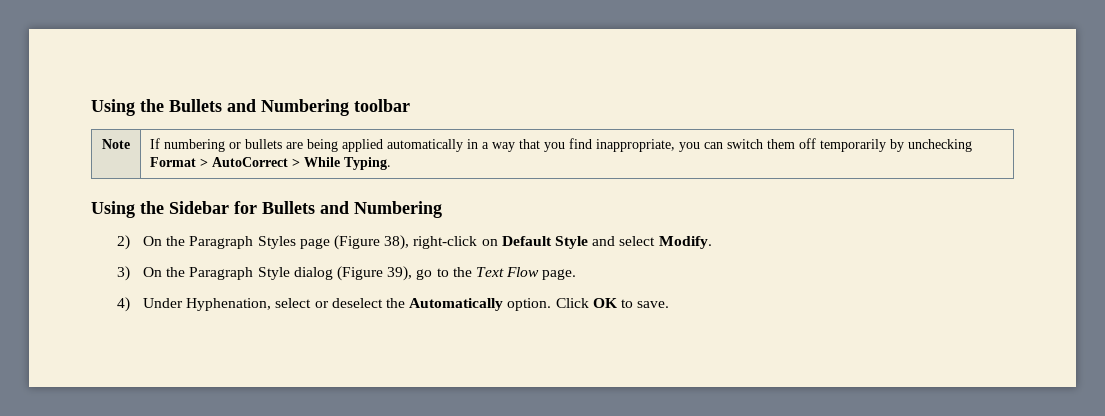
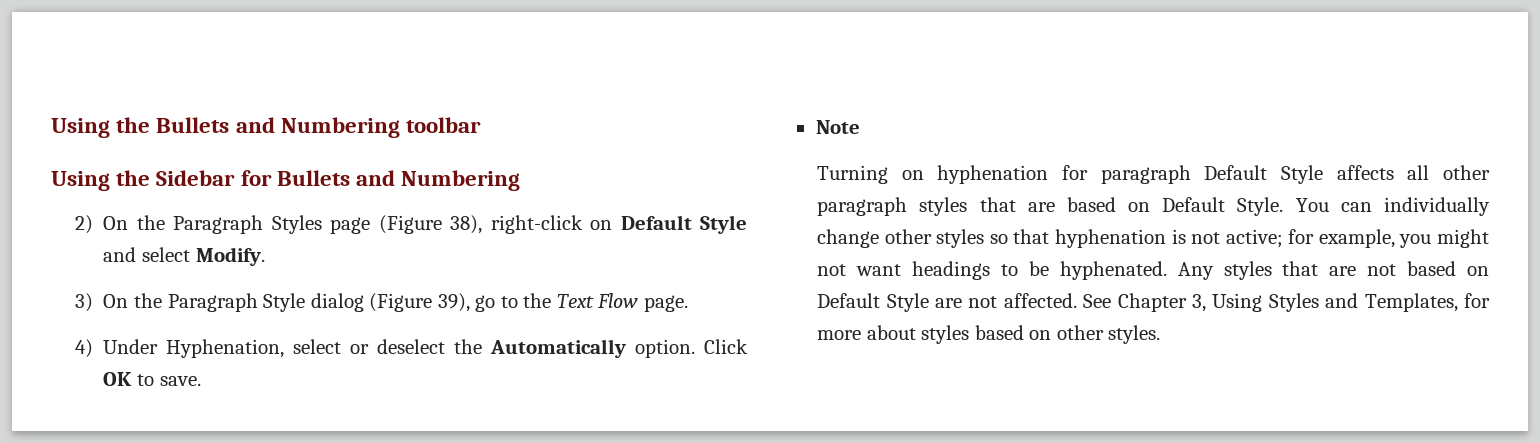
- Note | If numbering or bullets are being applied automatically in a way that you find inappropriate, you can switch them off temporarily by unchecking Format > AutoCorrect > While Typing.
+ Note
+ Turning on hyphenation for paragraph Default Style affects all other paragraph styles that are based on Default Style. You can individually change other styles so that hyphenation is not active; for example, you might not want headings to be hyphenated. Any styles that are not based on Default Style are not affected. See Chapter 3, Using Styles and Templates, for more about styles based on other styles.

